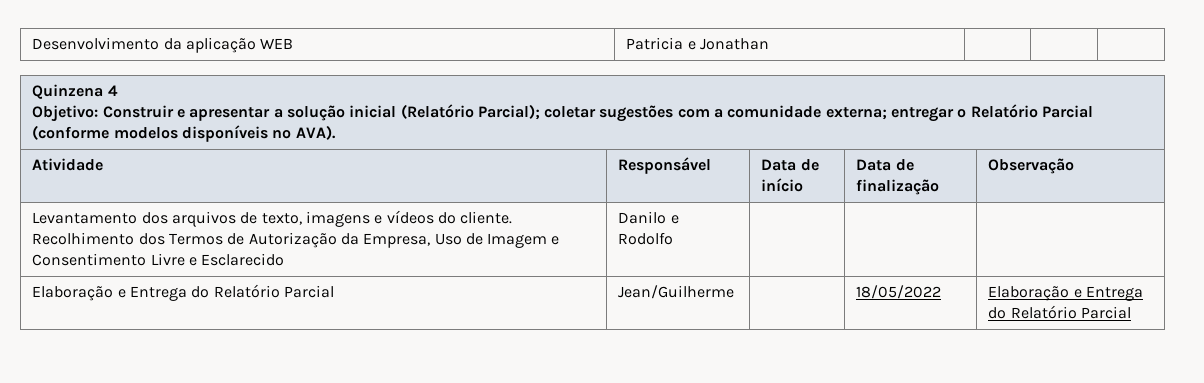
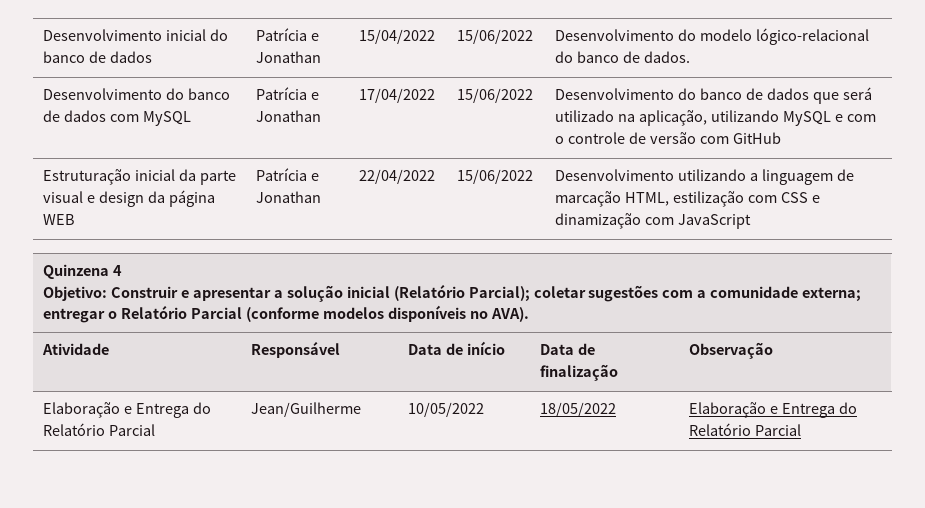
- Desenvolvimento da aplicação WEB | Patricia e Jonathan | | |
+ Desenvolvimento inicial do banco de dados | Patrícia e Jonathan | 15/04/2022 | 15/06/2022 | Desenvolvimento do modelo lógico-relacional do banco de dados.
+ Desenvolvimento do banco de dados com MySQL | Patrícia e Jonathan | 17/04/2022 | 15/06/2022 | Desenvolvimento do banco de dados que será utilizado na aplicação, utilizando MySQL e com o controle de versão com GitHub
+ Estruturação inicial da parte visual e design da página WEB | Patrícia e Jonathan | 22/04/2022 | 15/06/2022 | Desenvolvimento utilizando a linguagem de marcação HTML, estilização com CSS e dinamização com JavaScript
- Levantamento dos arquivos de texto, imagens e vídeos do cliente. Recolhimento dos Termos de Autorização da Empresa, Uso de Imagem e Consentimento Livre e Esclarecido | Danilo e Rodolfo | | |
- Elaboração e Entrega do Relatório Parcial | Jean/Guilherme | | 18/05/2022 | Elaboração e Entrega do Relatório Parcial
+ Elaboração e Entrega do Relatório Parcial | Jean/Guilherme | 10/05/2022 | 18/05/2022 | Elaboração e Entrega do Relatório Parcial

